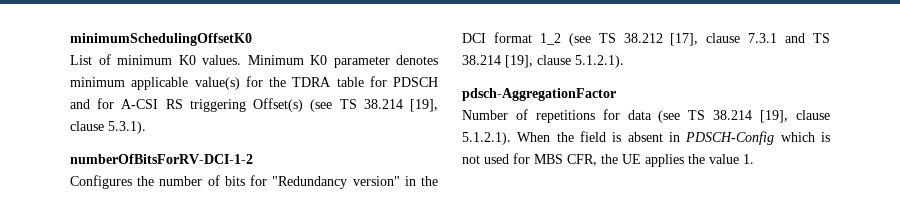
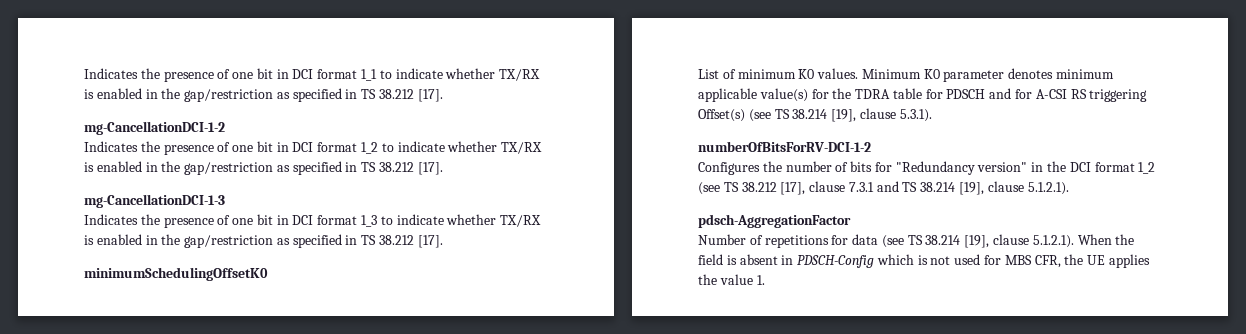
+ Indicates the presence of one bit in DCI format 1_1 to indicate whether TX/RX is enabled in the gap/restriction as specified in TS 38.212 [17].
+ mg-CancellationDCI-1-2
+ Indicates the presence of one bit in DCI format 1_2 to indicate whether TX/RX is enabled in the gap/restriction as specified in TS 38.212 [17].
+ mg-CancellationDCI-1-3
+ Indicates the presence of one bit in DCI format 1_3 to indicate whether TX/RX is enabled in the gap/restriction as specified in TS 38.212 [17].

